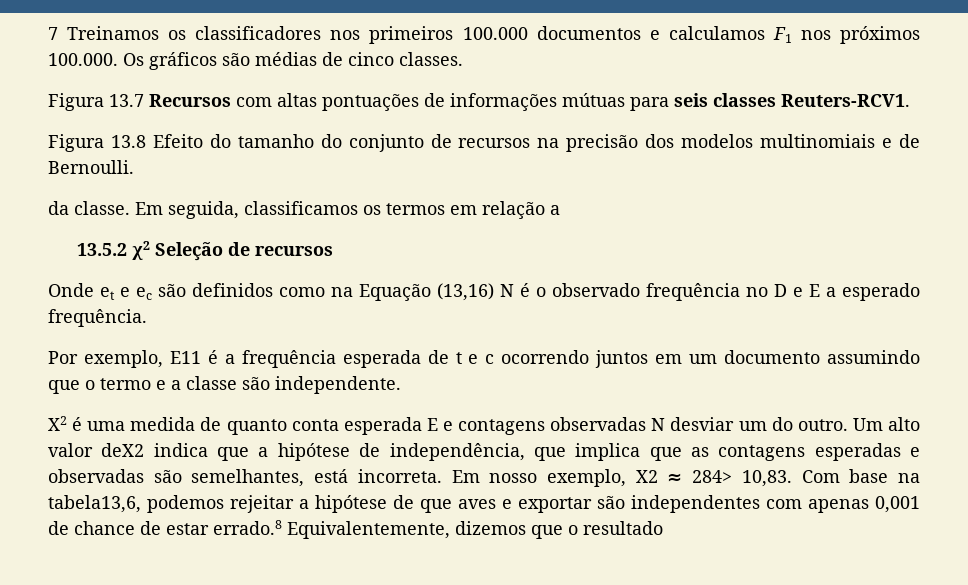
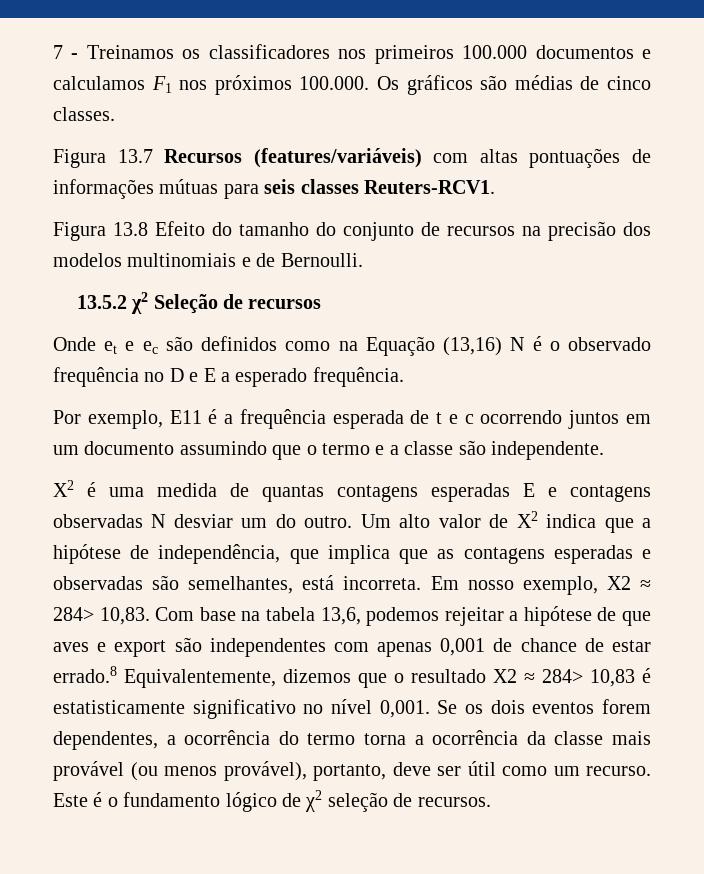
- 7 Treinamos os classificadores nos primeiros 100.000 documentos e calculamos F1 nos próximos 100.000. Os gráficos são médias de cinco classes.
+ 7 - Treinamos os classificadores nos primeiros 100.000 documentos e calculamos F1 nos próximos 100.000. Os gráficos são médias de cinco classes.
- Figura 13.7 Recursos com altas pontuações de informações mútuas para seis classes Reuters-RCV1.
+ Figura 13.7 Recursos (features/variáveis) com altas pontuações de informações mútuas para seis classes Reuters-RCV1.
- da classe. Em seguida, classificamos os termos em relação a
- X2 é uma medida de quanto conta esperada E e contagens observadas N desviar um do outro.
+ X2 é uma medida de quantas contagens esperadas E e contagens observadas N desviar um do outro.
- Um alto valor deX2 indica que a hipótese de independência, que implica que as contagens esperadas e observadas são semelhantes, está incorreta.
+ Um alto valor de X2 indica que a hipótese de independência, que implica que as contagens esperadas e observadas são semelhantes, está incorreta.
- Com base na tabela13,6, podemos rejeitar a hipótese de que aves e exportar são independentes com apenas 0,001 de chance de estar errado.8 Equivalentemente, dizemos que o resultado
+ Com base na tabela 13,6, podemos rejeitar a hipótese de que aves e export são independentes com apenas 0,001 de chance de estar errado.8 Equivalentemente, dizemos que o resultado X2 ≈ 284> 10,83 é estatisticamente significativo no nível 0,001. Se os dois eventos forem dependentes, a ocorrência do termo torna a ocorrência da classe mais provável (ou menos provável), portanto, deve ser útil como um recurso. Este é o fundamento lógico de χ2 seleção de recursos.

